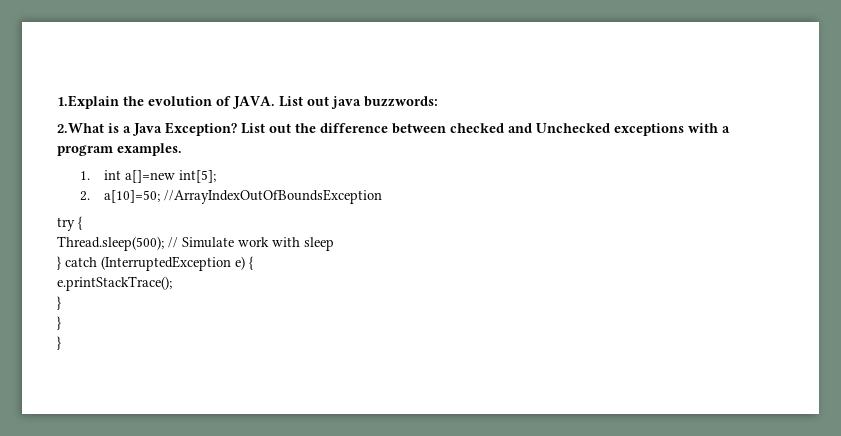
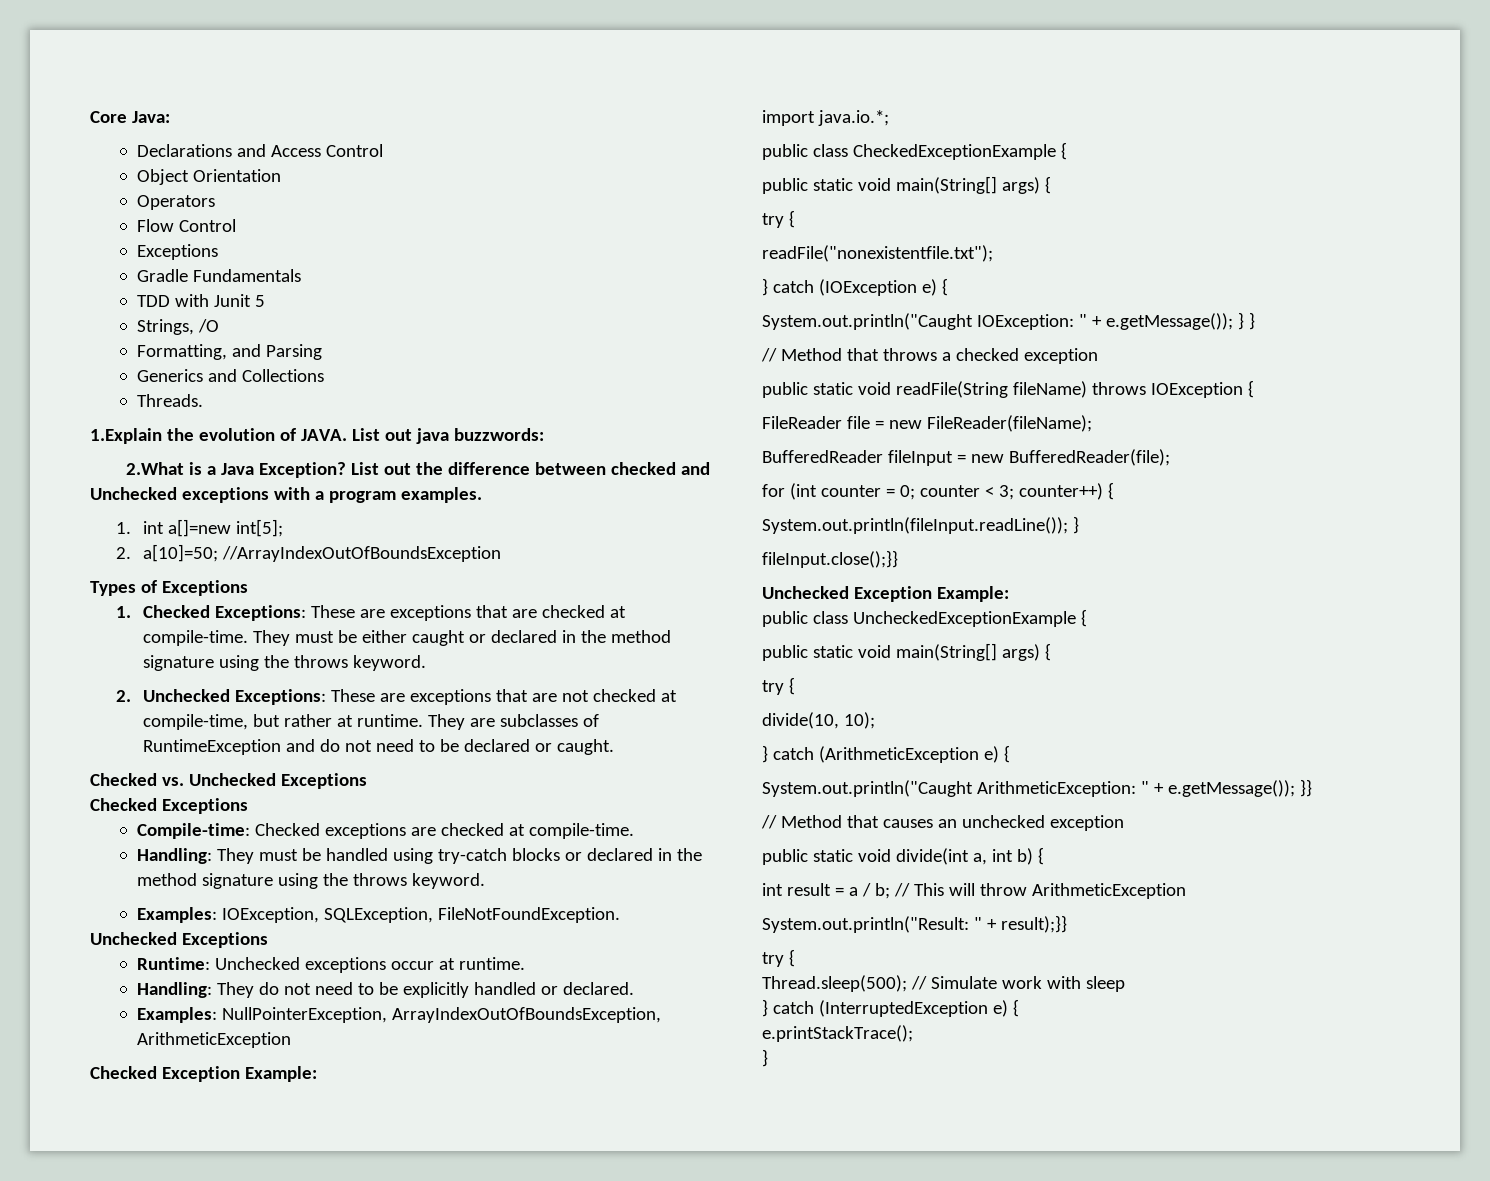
+ Core Java:
+ Declarations and Access Control
+ Object Orientation
+ Operators
+ Flow Control
+ Exceptions
+ Gradle Fundamentals
+ TDD with Junit 5
+ Strings, /O
+ Formatting, and Parsing
+ Generics and Collections
+ Threads.
+ Types of Exceptions
+ 1. Checked Exceptions: These are exceptions that are checked at compile-time. They must be either caught or declared in the method signature using the throws keyword.
+ 2. Unchecked Exceptions: These are exceptions that are not checked at compile-time, but rather at runtime. They are subclasses of RuntimeException and do not need to be declared or caught.
+ Checked vs. Unchecked Exceptions
+ Checked Exceptions
+ Compile-time: Checked exceptions are checked at compile-time.
+ Handling: They must be handled using try-catch blocks or declared in the method signature using the throws keyword.
+ Examples: IOException, SQLException, FileNotFoundException.
+ Unchecked Exceptions
+ Runtime: Unchecked exceptions occur at runtime.
+ Handling: They do not need to be explicitly handled or declared.
+ Examples: NullPointerException, ArrayIndexOutOfBoundsException, ArithmeticException
+ Checked Exception Example:
+ import java.io.*;
+ public class CheckedExceptionExample {
+ public static void main(String[] args) {
+ try {
+ readFile("nonexistentfile.txt");
+ } catch (IOException e) {
+ System.out.println("Caught IOException: " + e.getMessage()); } }
+ // Method that throws a checked exception
+ public static void readFile(String fileName) throws IOException {
+ FileReader file = new FileReader(fileName);
+ BufferedReader fileInput = new BufferedReader(file);
+ for (int counter = 0; counter < 3; counter++) {
+ System.out.println(fileInput.readLine()); }
+ fileInput.close();}}
+ Unchecked Exception Example:
+ public class UncheckedExceptionExample {
+ public static void main(String[] args) {
+ try {
+ divide(10, 10);
+ } catch (ArithmeticException e) {
+ System.out.println("Caught ArithmeticException: " + e.getMessage()); }}
+ // Method that causes an unchecked exception
+ public static void divide(int a, int b) {
+ int result = a / b; // This will throw ArithmeticException
+ System.out.println("Result: " + result);}}
  e.printStackTrace();
- }
- }

